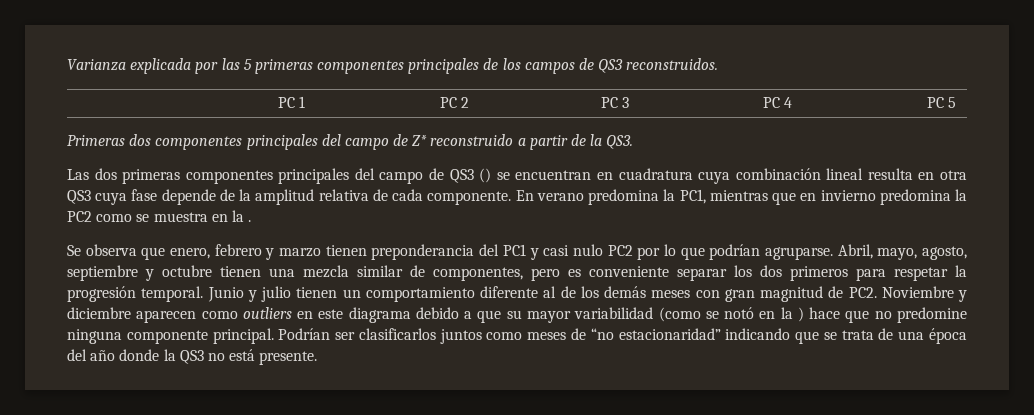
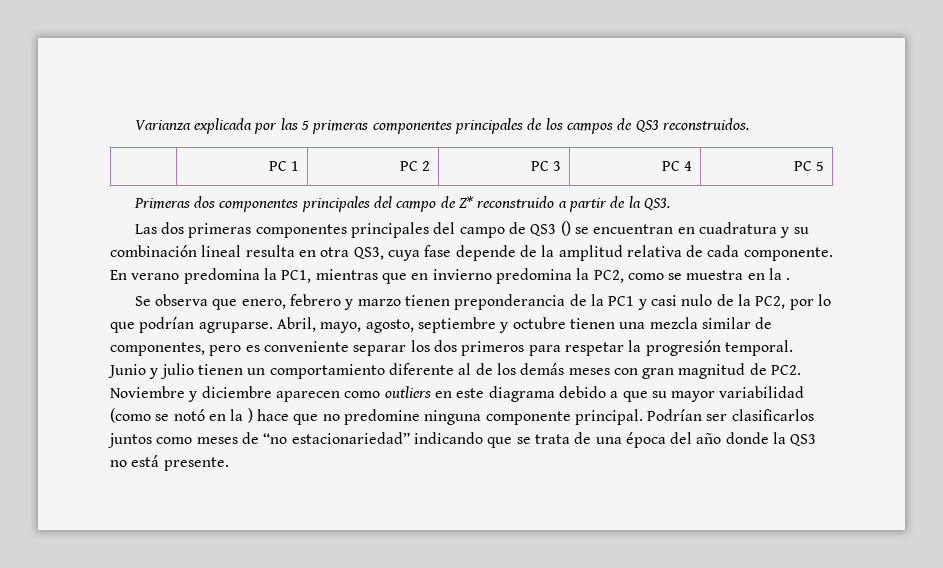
- Las dos primeras componentes principales del campo de QS3 () se encuentran en cuadratura cuya combinación lineal resulta en otra QS3 cuya fase depende de la amplitud relativa de cada componente.
+ Las dos primeras componentes principales del campo de QS3 () se encuentran en cuadratura y su combinación lineal resulta en otra QS3, cuya fase depende de la amplitud relativa de cada componente.
- En verano predomina la PC1, mientras que en invierno predomina la PC2 como se muestra en la .
+ En verano predomina la PC1, mientras que en invierno predomina la PC2, como se muestra en la .
- Se observa que enero, febrero y marzo tienen preponderancia del PC1 y casi nulo PC2 por lo que podrían agruparse.
+ Se observa que enero, febrero y marzo tienen preponderancia de la PC1 y casi nulo de la PC2, por lo que podrían agruparse.
- Podrían ser clasificarlos juntos como meses de “no estacionaridad” indicando que se trata de una época del año donde la QS3 no está presente.
+ Podrían ser clasificarlos juntos como meses de “no estacionariedad” indicando que se trata de una época del año donde la QS3 no está presente.

